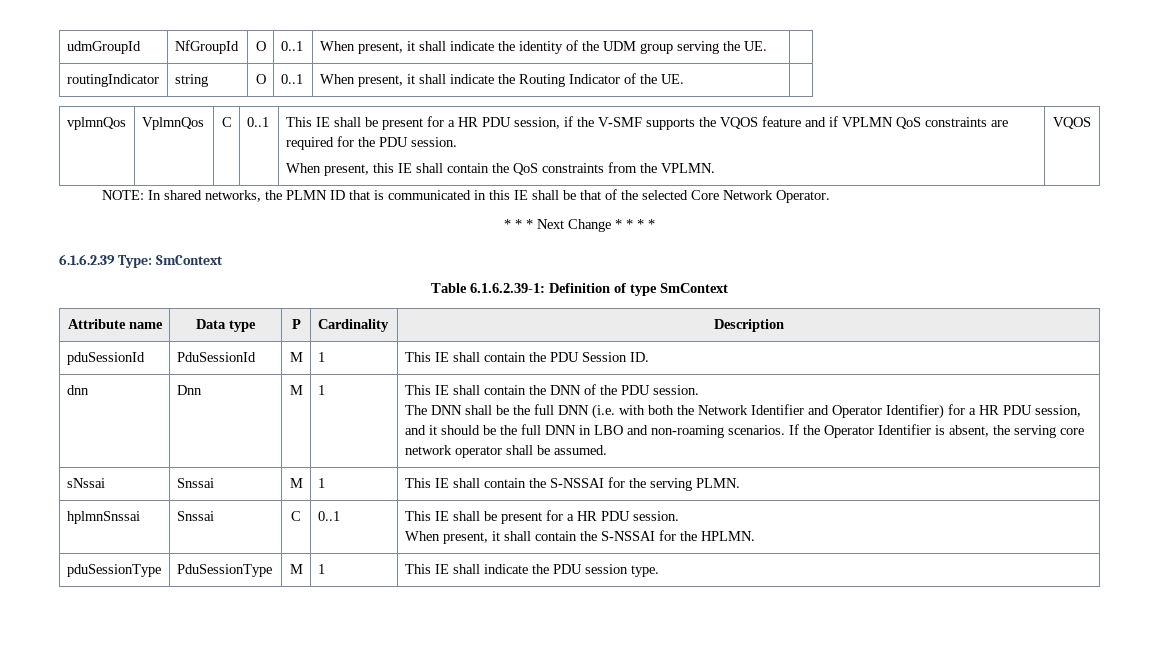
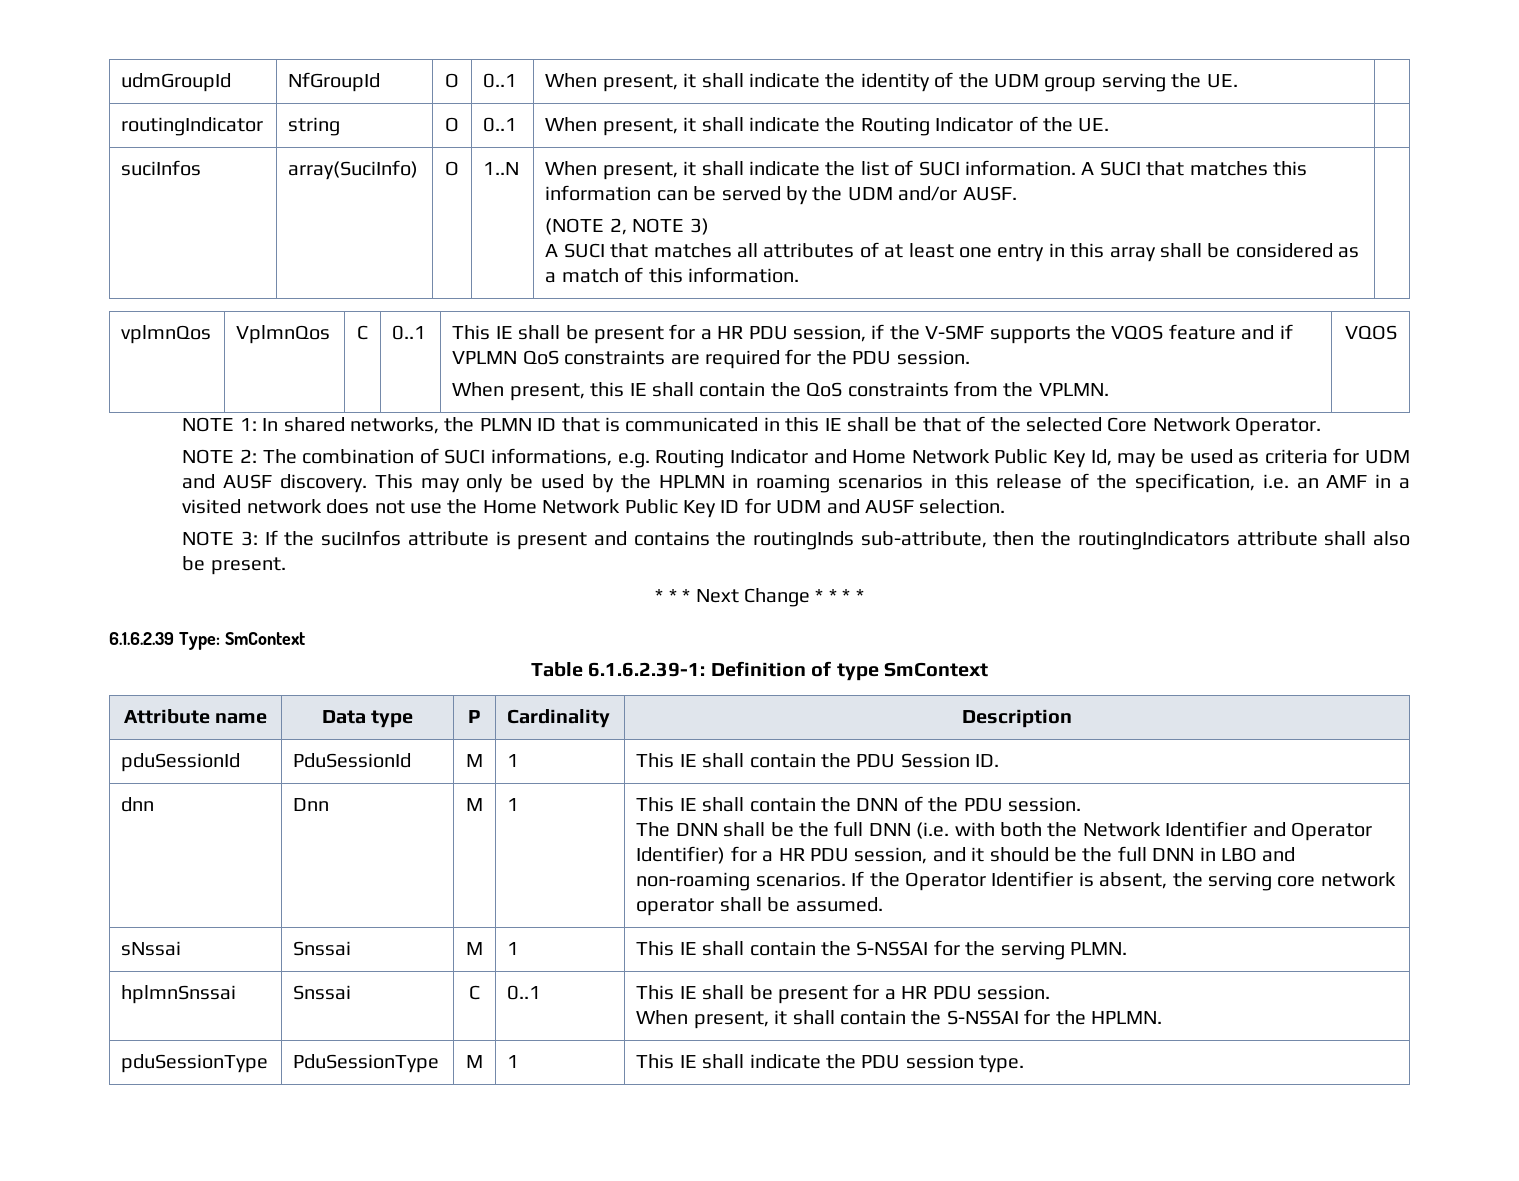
+ suciInfos | array(SuciInfo) | O | 1..N | When present, it shall indicate the list of SUCI information. A SUCI that matches this information can be served by the UDM and/or AUSF.
+ (NOTE 2, NOTE 3)
+ A SUCI that matches all attributes of at least one entry in this array shall be considered as a match of this information.
- NOTE: In shared networks, the PLMN ID that is communicated in this IE shall be that of the selected Core Network Operator.
+ NOTE 1: In shared networks, the PLMN ID that is communicated in this IE shall be that of the selected Core Network Operator.
+ NOTE 2: The combination of SUCI informations, e.g. Routing Indicator and Home Network Public Key Id, may be used as criteria for UDM and AUSF discovery. This may only be used by the HPLMN in roaming scenarios in this release of the specification, i.e. an AMF in a visited network does not use the Home Network Public Key ID for UDM and AUSF selection.
+ NOTE 3: If the suciInfos attribute is present and contains the routingInds sub-attribute, then the routingIndicators attribute shall also be present.

